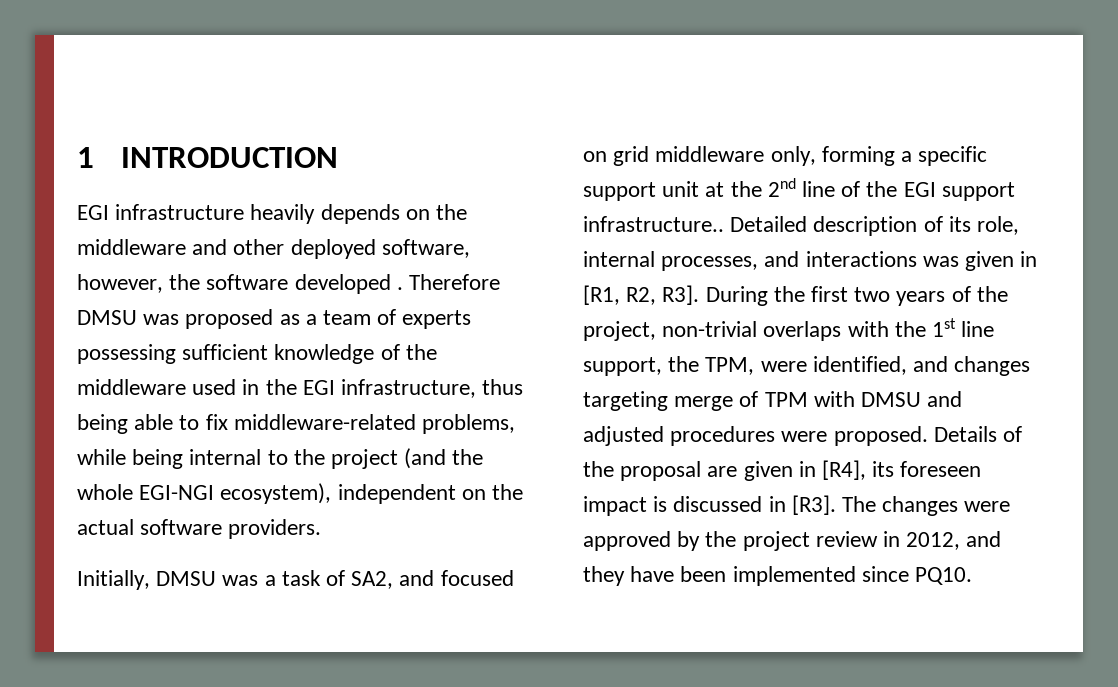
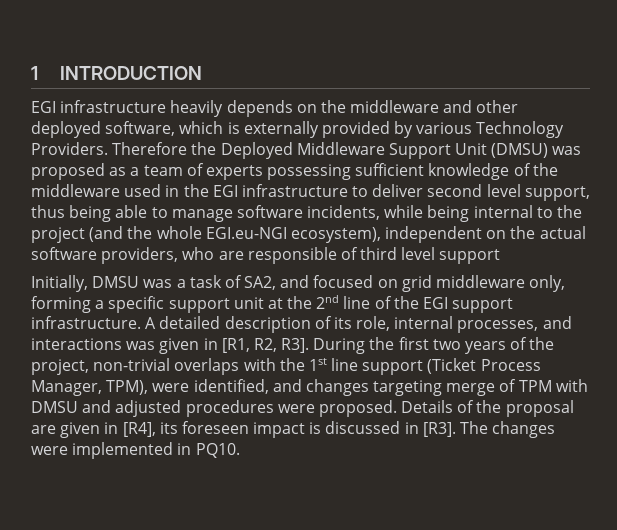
- EGI infrastructure heavily depends on the middleware and other deployed software, however, the software developed . Therefore DMSU was proposed as a team of experts possessing sufficient knowledge of the middleware used in the EGI infrastructure, thus being able to fix middleware-related problems, while being internal to the project (and the whole EGI-NGI ecosystem), independent on the actual software providers.
+ EGI infrastructure heavily depends on the middleware and other deployed software, which is externally provided by various Technology Providers. Therefore the Deployed Middleware Support Unit (DMSU) was proposed as a team of experts possessing sufficient knowledge of the middleware used in the EGI infrastructure to deliver second level support, thus being able to manage software incidents, while being internal to the project (and the whole EGI.eu-NGI ecosystem), independent on the actual software providers, who are responsible of third level support
- Initially, DMSU was a task of SA2, and focused on grid middleware only, forming a specific support unit at the 2nd line of the EGI support infrastructure.. Detailed description of its role, internal processes, and interactions was given in [R1, R2, R3]. During the first two years of the project, non-trivial overlaps with the 1st line support, the TPM, were identified, and changes targeting merge of TPM with DMSU and adjusted procedures were proposed.
+ Initially, DMSU was a task of SA2, and focused on grid middleware only, forming a specific support unit at the 2nd line of the EGI support infrastructure. A detailed description of its role, internal processes, and interactions was given in [R1, R2, R3]. During the first two years of the project, non-trivial overlaps with the 1st line support (Ticket Process Manager, TPM), were identified, and changes targeting merge of TPM with DMSU and adjusted procedures were proposed.
- Details of the proposal are given in [R4], its foreseen impact is discussed in [R3]. The changes were approved by the project review in 2012, and they have been implemented since PQ10.
+ Details of the proposal are given in [R4], its foreseen impact is discussed in [R3]. The changes were implemented in PQ10.

